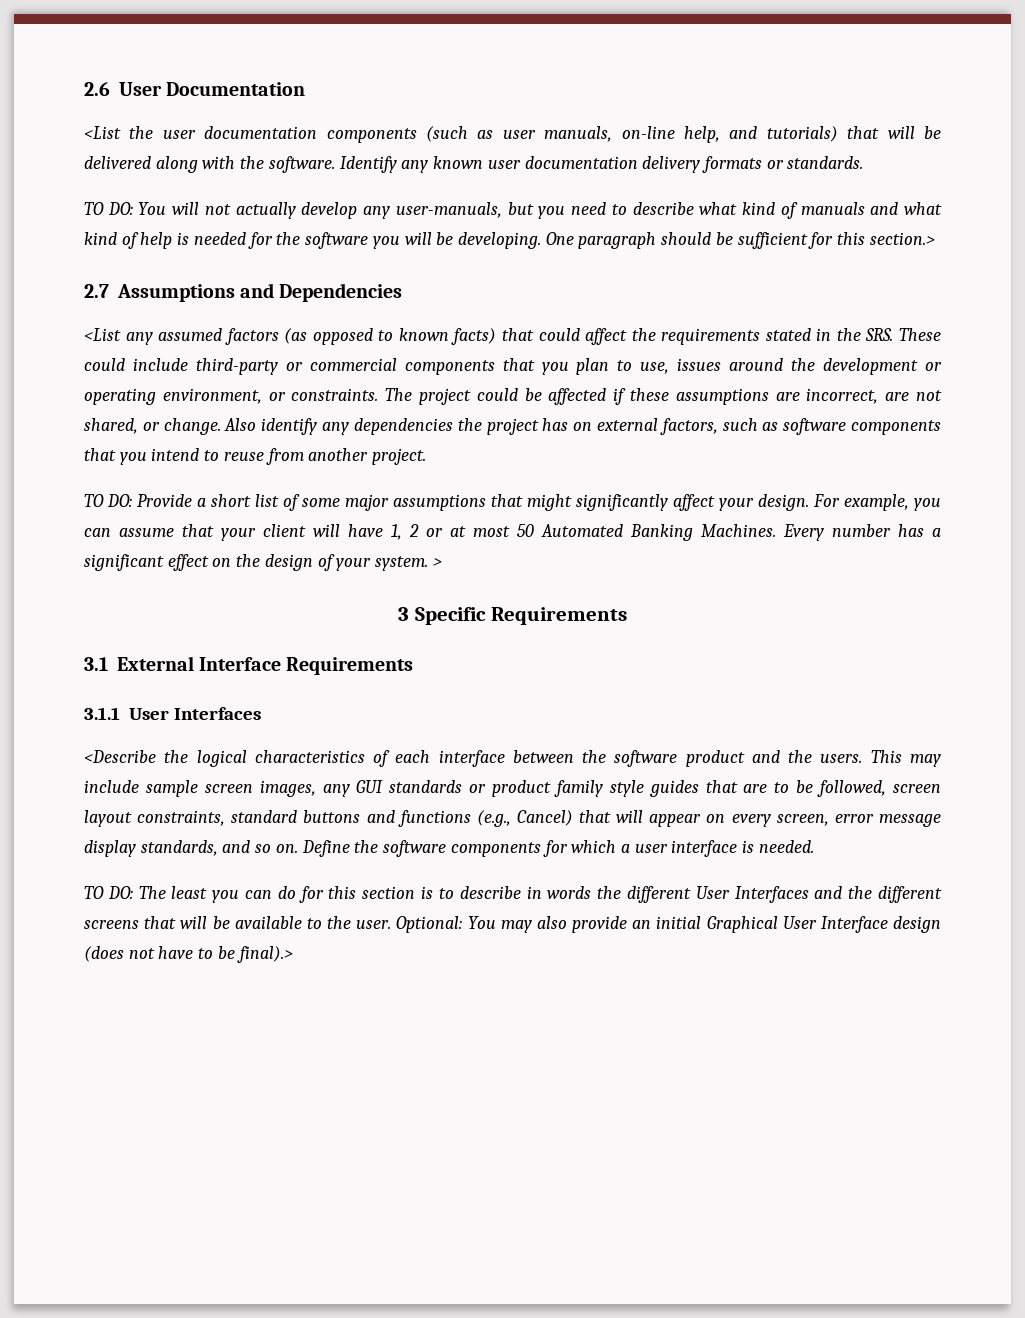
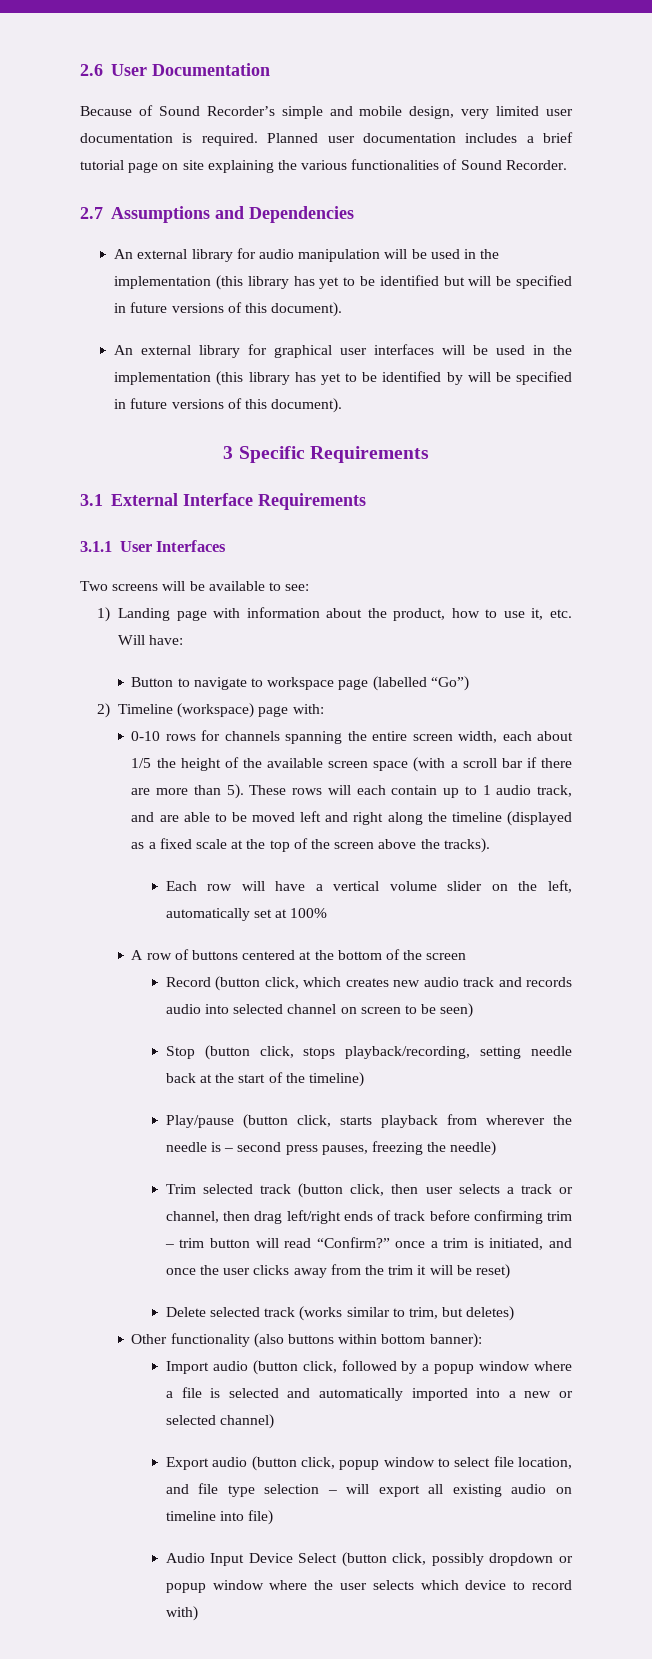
- <List the user documentation components (such as user manuals, on-line help, and tutorials) that will be delivered along with the software. Identify any known user documentation delivery formats or standards.
- TO DO: You will not actually develop any user-manuals, but you need to describe what kind of manuals and what kind of help is needed for the software you will be developing. One paragraph should be sufficient for this section.>
+ Because of Sound Recorder’s simple and mobile design, very limited user documentation is required. Planned user documentation includes a brief tutorial page on site explaining the various functionalities of Sound Recorder.
  2.7 Assumptions and Dependencies
- <List any assumed factors (as opposed to known facts) that could affect the requirements stated in the SRS. These could include third-party or commercial components that you plan to use, issues around the development or operating environment, or constraints. The project could be affected if these assumptions are incorrect, are not shared, or change. Also identify any dependencies the project has on external factors, such as software components that you intend to reuse from another project.
- TO DO: Provide a short list of some major assumptions that might significantly affect your design. For example, you can assume that your client will have 1, 2 or at most 50 Automated Banking Machines. Every number has a significant effect on the design of your system. >
+ An external library for audio manipulation will be used in the implementation (this library has yet to be identified but will be specified in future versions of this document).
+ An external library for graphical user interfaces will be used in the implementation (this library has yet to be identified by will be specified in future versions of this document).
- <Describe the logical characteristics of each interface between the software product and the users. This may include sample screen images, any GUI standards or product family style guides that are to be followed, screen layout constraints, standard buttons and functions (e.g., Cancel) that will appear on every screen, error message display standards, and so on. Define the software components for which a user interface is needed.
- TO DO: The least you can do for this section is to describe in words the different User Interfaces and the different screens that will be available to the user. Optional: You may also provide an initial Graphical User Interface design (does not have to be final).>
+ Two screens will be available to see:
+ 1) Landing page with information about the product, how to use it, etc. Will have:
+ Button to navigate to workspace page (labelled “Go”)
+ 2) Timeline (workspace) page with:
+ 0-10 rows for channels spanning the entire screen width, each about 1/5 the height of the available screen space (with a scroll bar if there are more than 5). These rows will each contain up to 1 audio track, and are able to be moved left and right along the timeline (displayed as a fixed scale at the top of the screen above the tracks).
+ Each row will have a vertical volume slider on the left, automatically set at 100%
+ A row of buttons centered at the bottom of the screen
+ Record (button click, which creates new audio track and records audio into selected channel on screen to be seen)
+ Stop (button click, stops playback/recording, setting needle back at the start of the timeline)
+ Play/pause (button click, starts playback from wherever the needle is – second press pauses, freezing the needle)
+ Trim selected track (button click, then user selects a track or channel, then drag left/right ends of track before confirming trim – trim button will read “Confirm?” once a trim is initiated, and once the user clicks away from the trim it will be reset)
+ Delete selected track (works similar to trim, but deletes)
+ Other functionality (also buttons within bottom banner):
+ Import audio (button click, followed by a popup window where a file is selected and automatically imported into a new or selected channel)
+ Export audio (button click, popup window to select file location, and file type selection – will export all existing audio on timeline into file)
+ Audio Input Device Select (button click, possibly dropdown or popup window where the user selects which device to record with)

